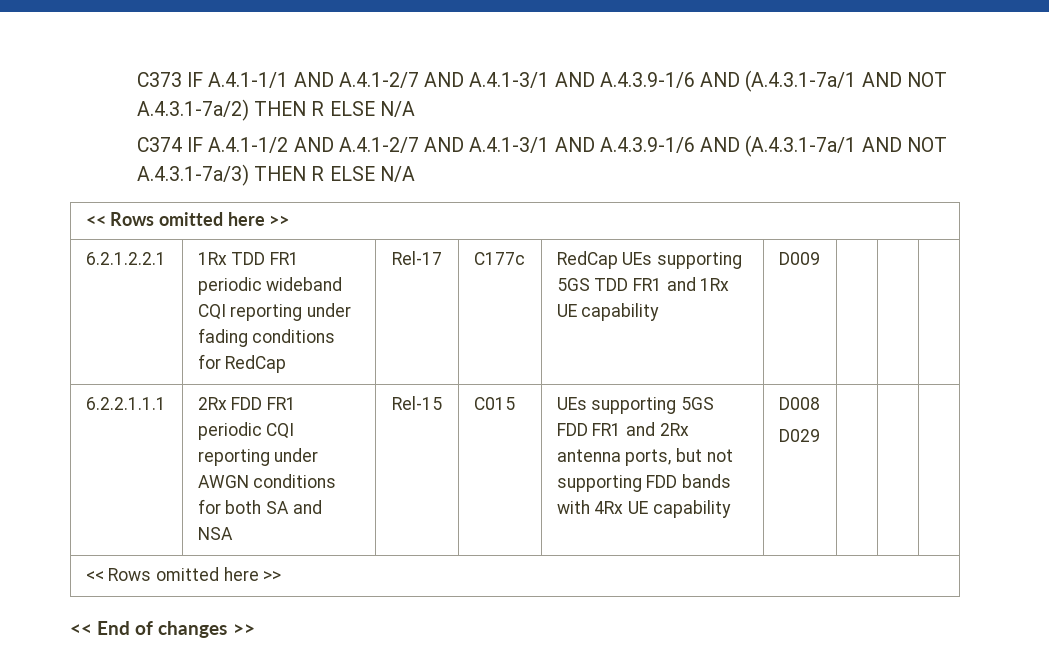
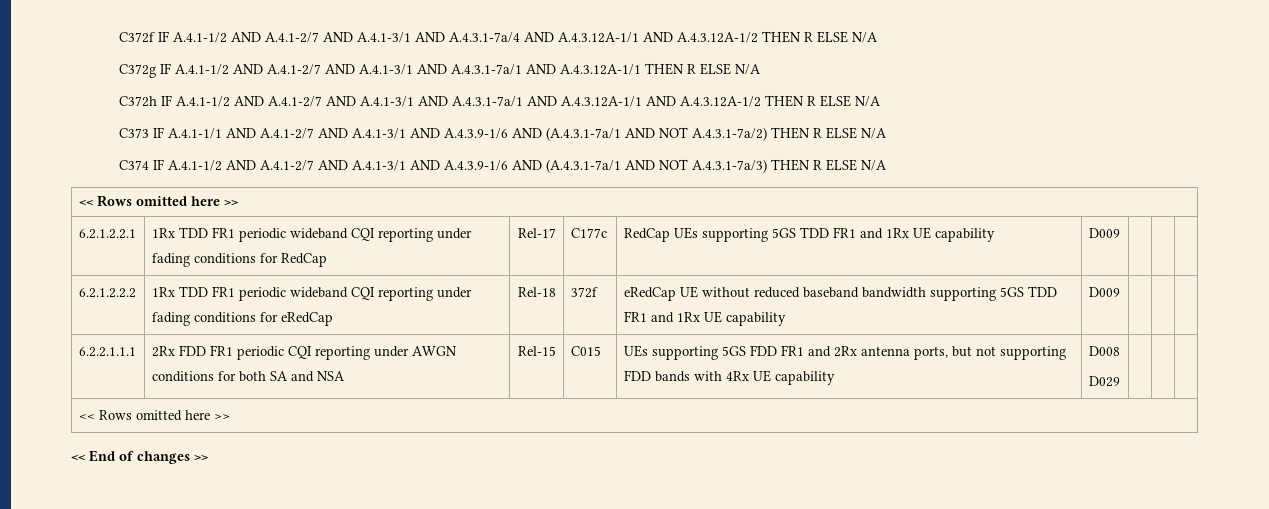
+ C372f IF A.4.1-1/2 AND A.4.1-2/7 AND A.4.1-3/1 AND A.4.3.1-7a/4 AND A.4.3.12A-1/1 AND A.4.3.12A-1/2 THEN R ELSE N/A
+ C372g IF A.4.1-1/2 AND A.4.1-2/7 AND A.4.1-3/1 AND A.4.3.1-7a/1 AND A.4.3.12A-1/1 THEN R ELSE N/A
+ C372h IF A.4.1-1/2 AND A.4.1-2/7 AND A.4.1-3/1 AND A.4.3.1-7a/1 AND A.4.3.12A-1/1 AND A.4.3.12A-1/2 THEN R ELSE N/A
+ 6.2.1.2.2.2 | 1Rx TDD FR1 periodic wideband CQI reporting under fading conditions for eRedCap | Rel-18 | 372f | eRedCap UE without reduced baseband bandwidth supporting 5GS TDD FR1 and 1Rx UE capability | D009 | | |

